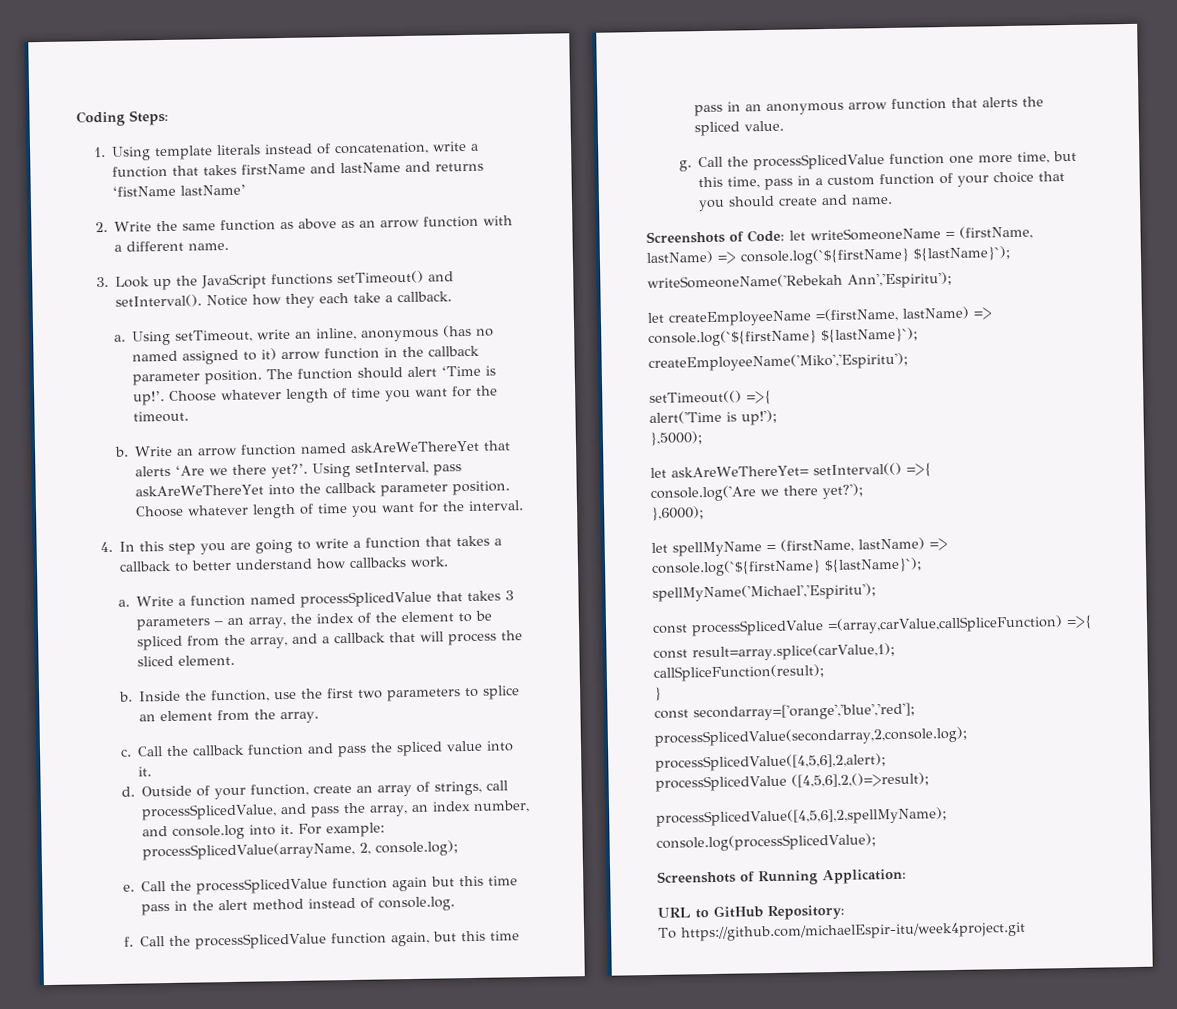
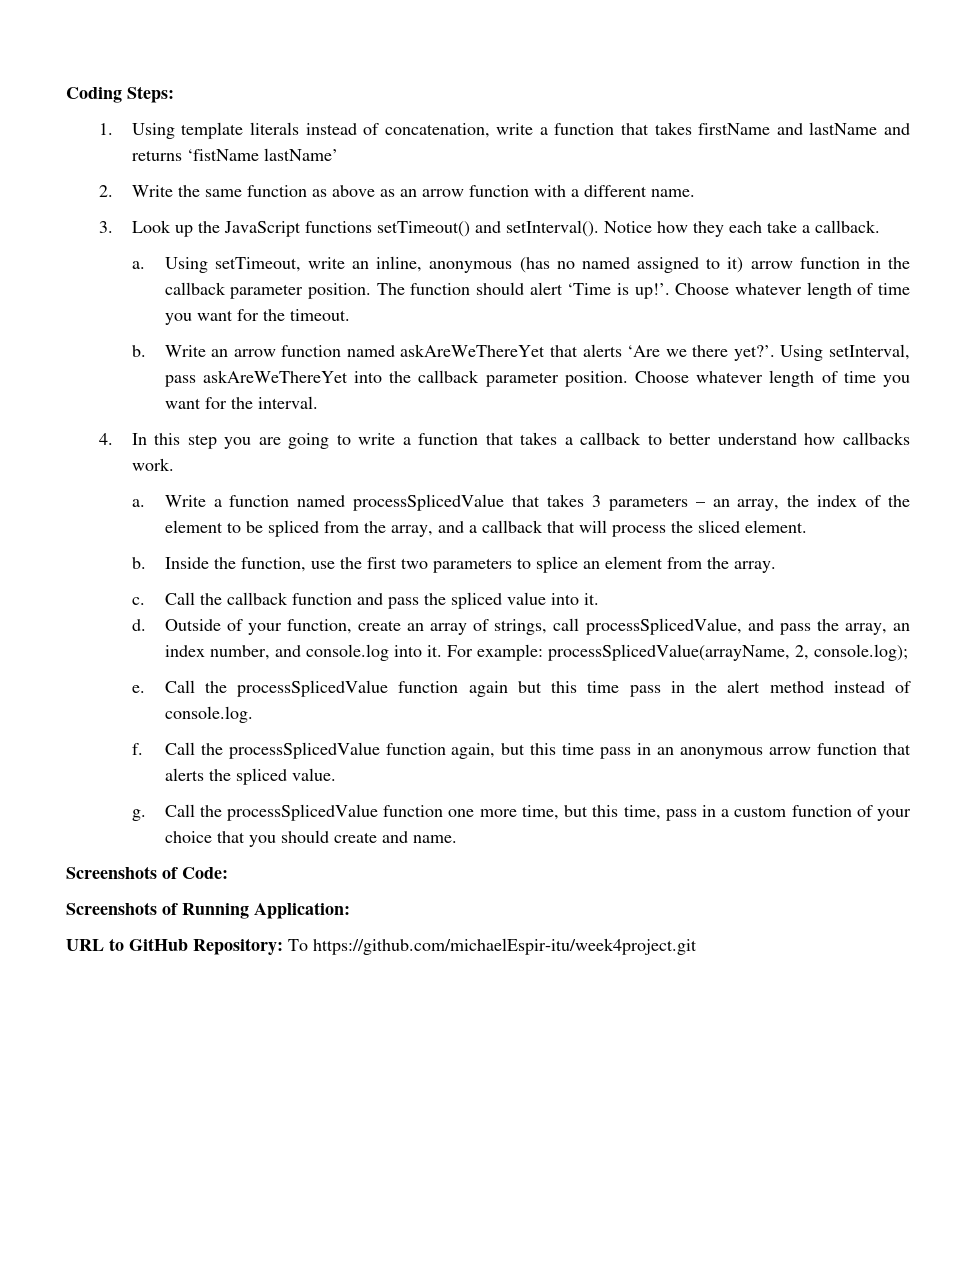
- Screenshots of Code: let writeSomeoneName = (firstName, lastName) => console.log(`${firstName} ${lastName}`);
- writeSomeoneName('Rebekah Ann','Espiritu');
- let createEmployeeName =(firstName, lastName) => console.log(`${firstName} ${lastName}`);
- createEmployeeName('Miko','Espiritu');
- setTimeout(() =>{
- alert('Time is up!');
- },5000);
- let askAreWeThereYet= setInterval(() =>{
- console.log('Are we there yet?');
- },6000);
- let spellMyName = (firstName, lastName) => console.log(`${firstName} ${lastName}`);
- spellMyName('Michael','Espiritu');
- const processSplicedValue =(array,carValue,callSpliceFunction) =>{
- const result=array.splice(carValue,1);
- callSpliceFunction(result);
- }
- const secondarray=['orange','blue','red'];
- processSplicedValue(secondarray,2,console.log);
- processSplicedValue([4,5,6],2,alert);
- processSplicedValue ([4,5,6],2,()=>result);
- processSplicedValue([4,5,6],2,spellMyName);
- console.log(processSplicedValue);
+ Screenshots of Code:
- URL to GitHub Repository:
- To https://github.com/michaelEspir-itu/week4project.git
+ URL to GitHub Repository: To https://github.com/michaelEspir-itu/week4project.git

